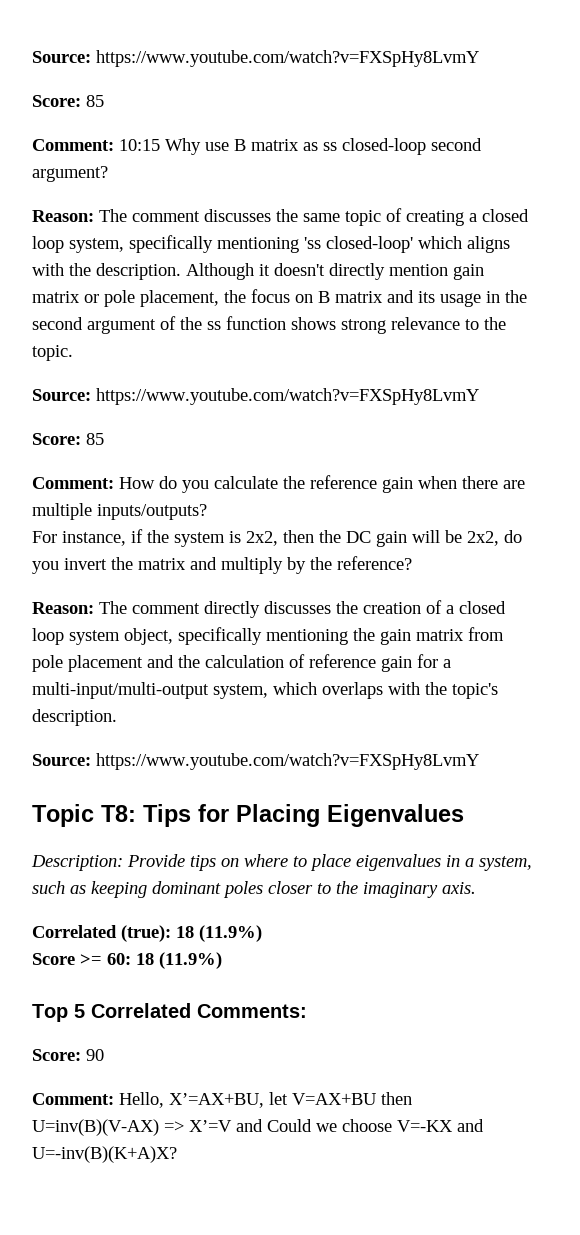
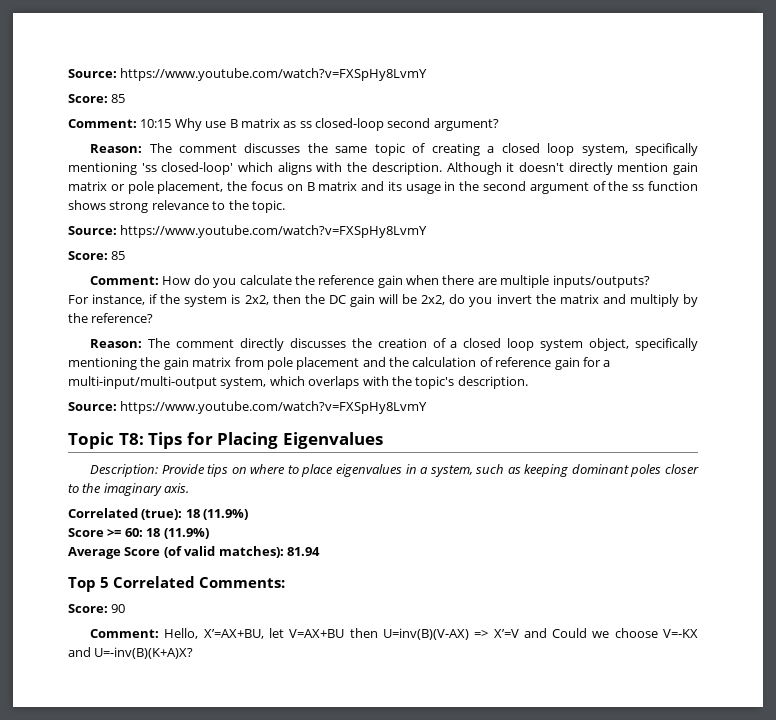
+ Average Score (of valid matches): 81.94

